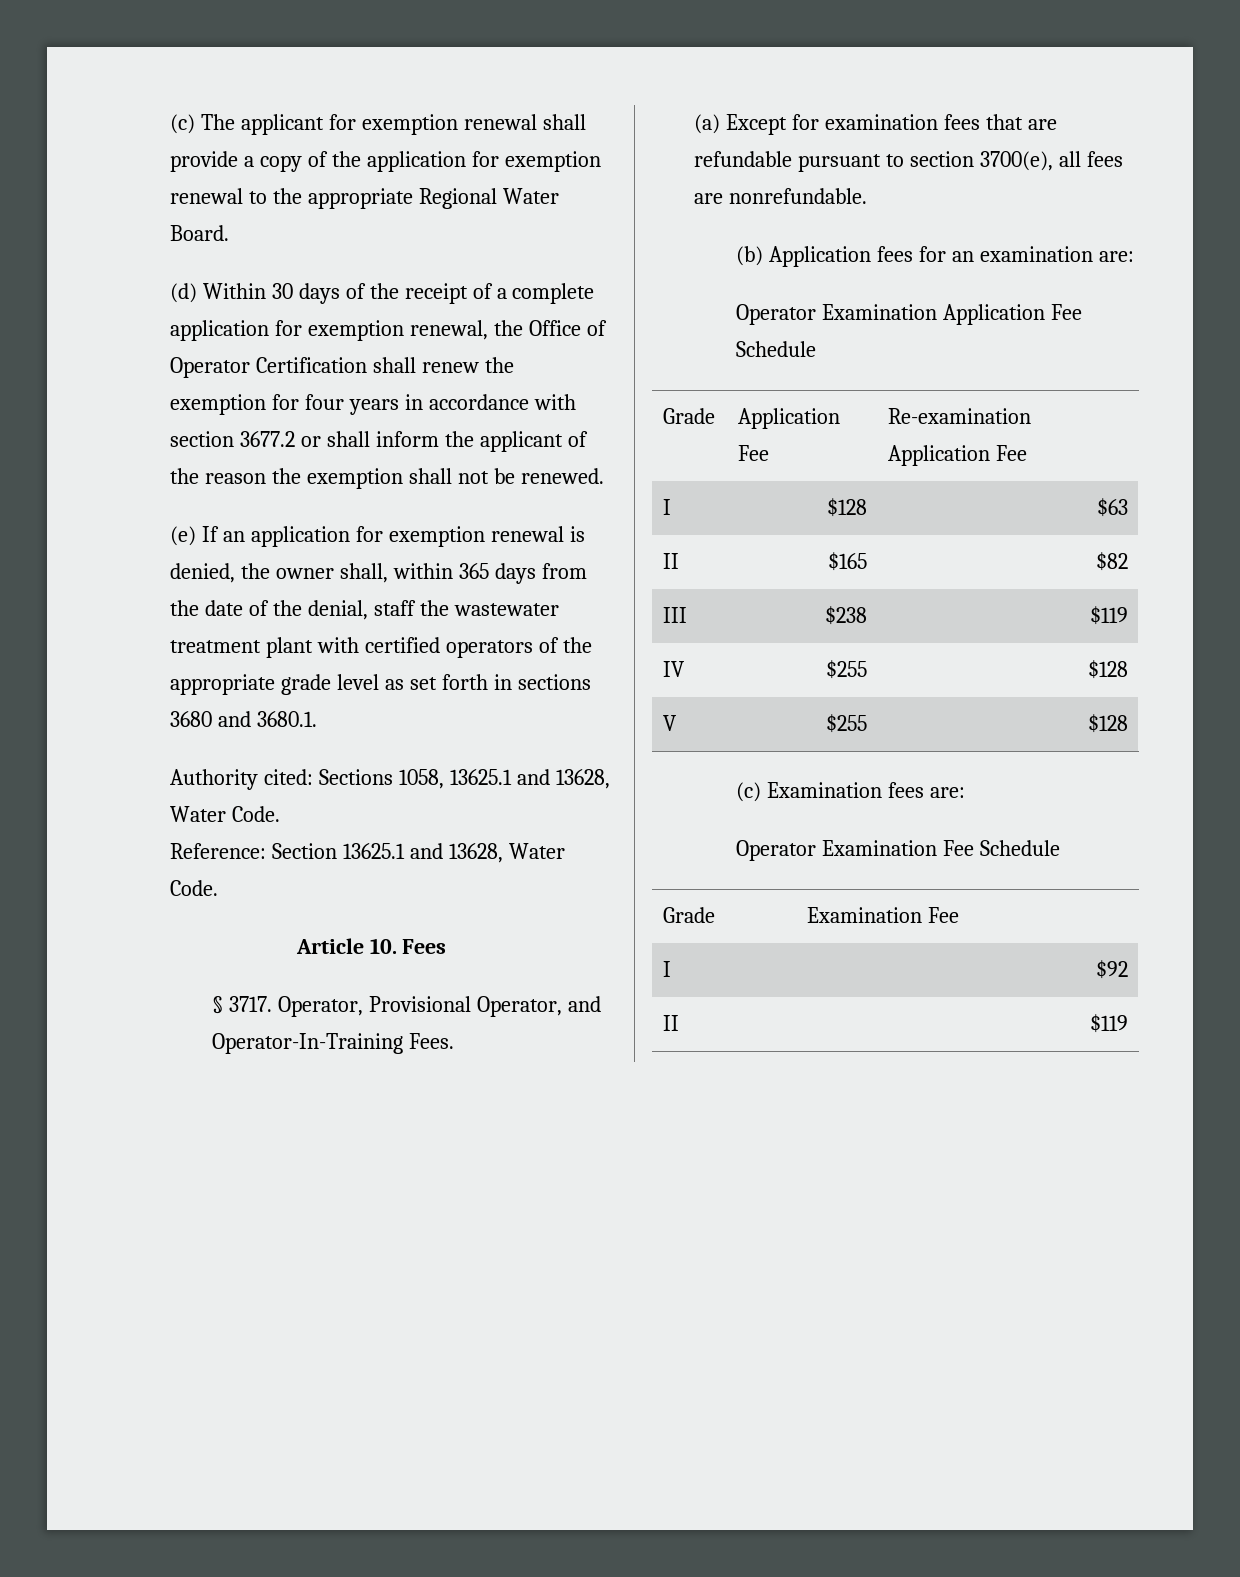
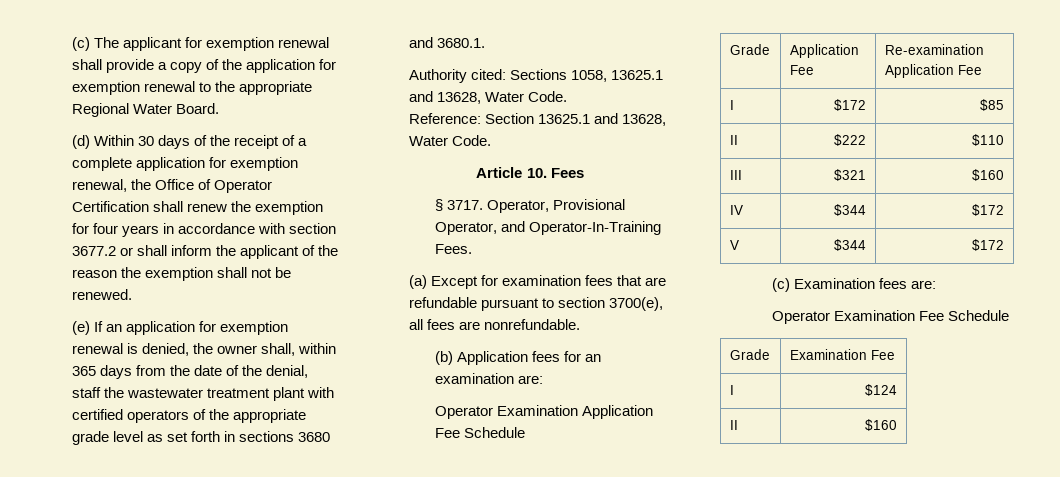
- I | $128 | $63
- II | $165 | $82
+ I | $172 | $85
+ II | $222 | $110
- III | $238 | $119
+ III | $321 | $160
- IV | $255 | $128
+ IV | $344 | $172
- V | $255 | $128
+ V | $344 | $172
- I | $92
- II | $119
+ I | $124
+ II | $160

